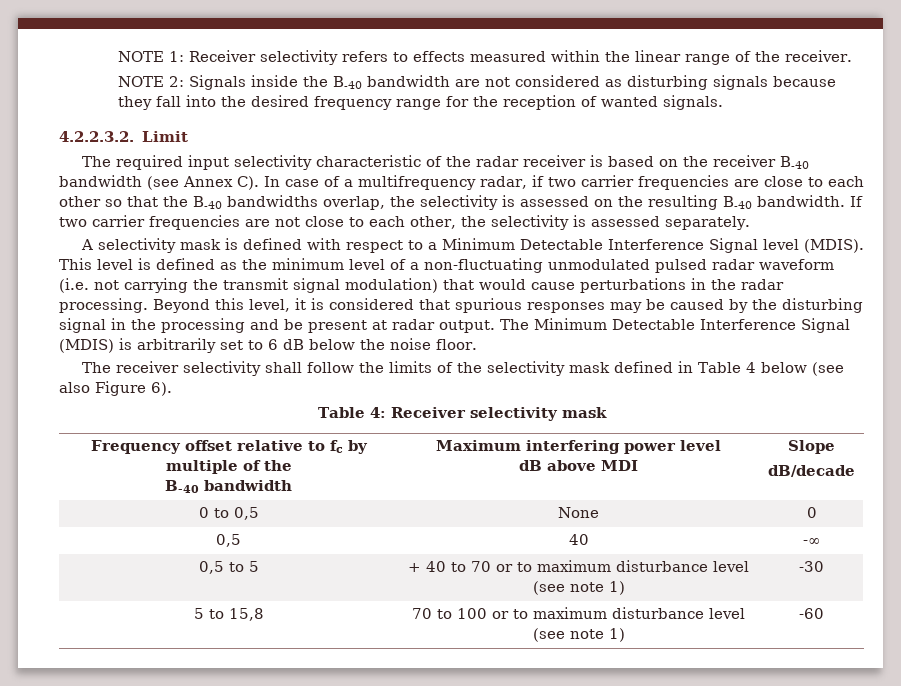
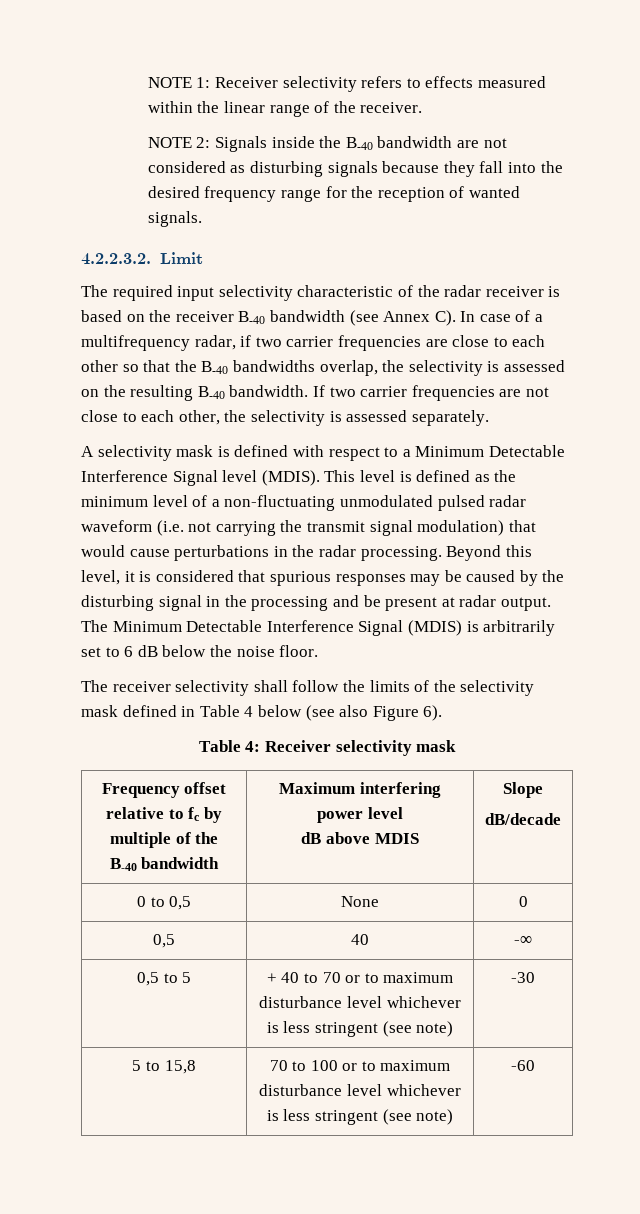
  Frequency offset relative to fc by multiple of the
  B-40 bandwidth | Maximum interfering power level
- dB above MDI | Slope
+ dB above MDIS | Slope
- 0,5 to 5 | + 40 to 70 or to maximum disturbance level (see note 1) | -30
+ 0,5 to 5 | + 40 to 70 or to maximum disturbance level whichever is less stringent (see note) | -30
- 5 to 15,8 | 70 to 100 or to maximum disturbance level (see note 1) | -60
+ 5 to 15,8 | 70 to 100 or to maximum disturbance level whichever is less stringent (see note) | -60

